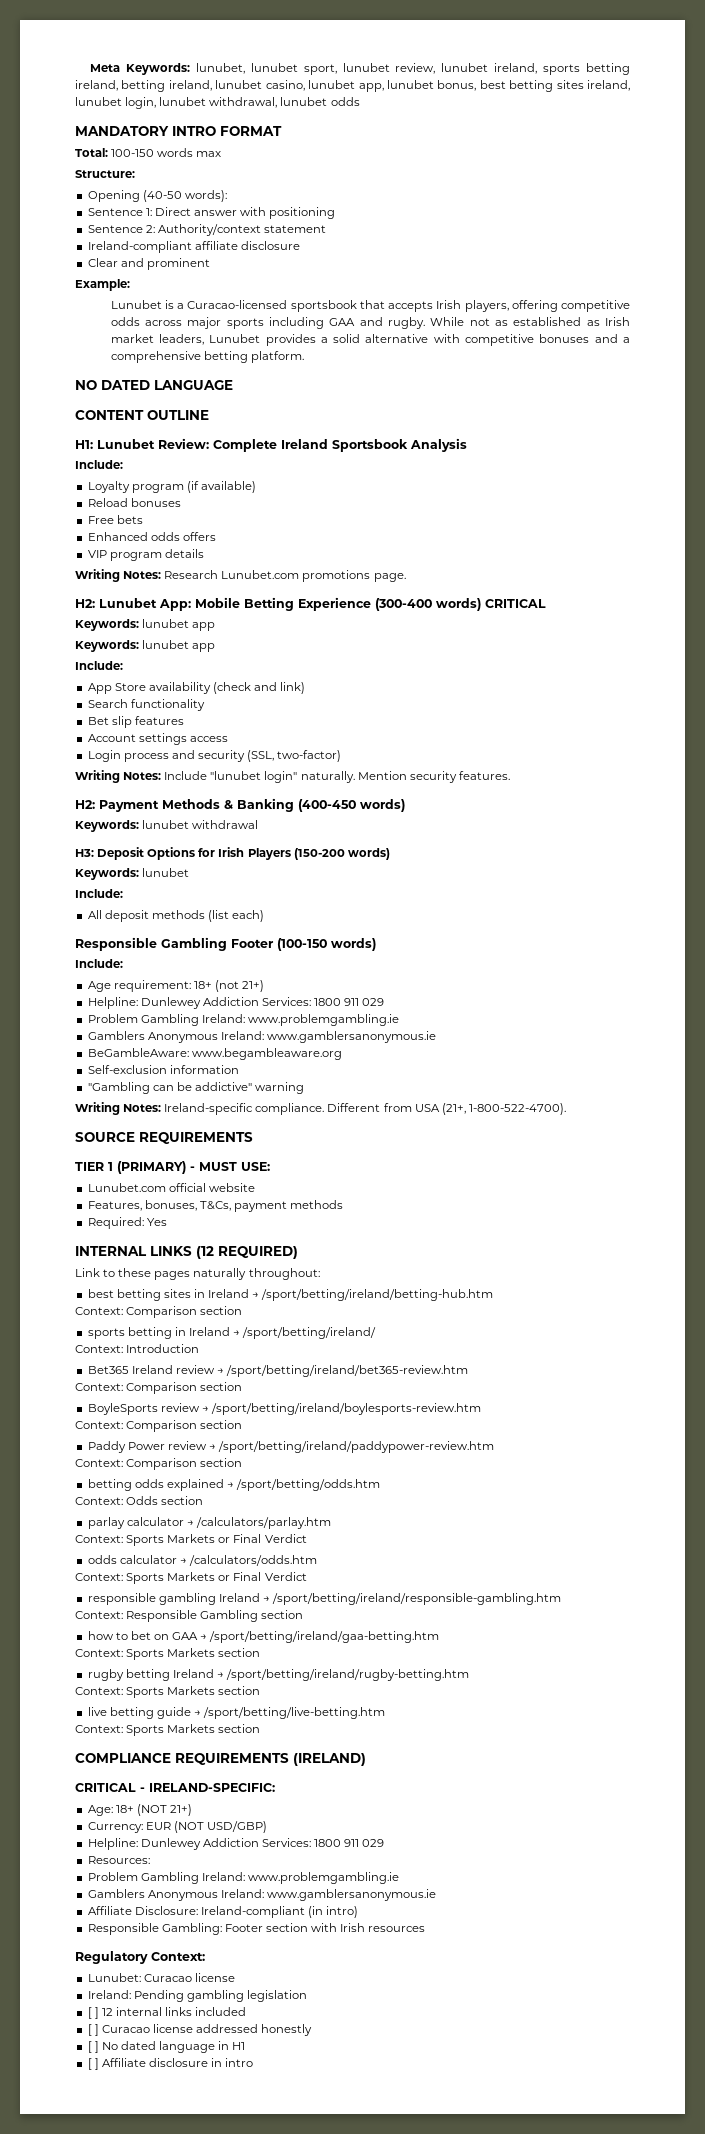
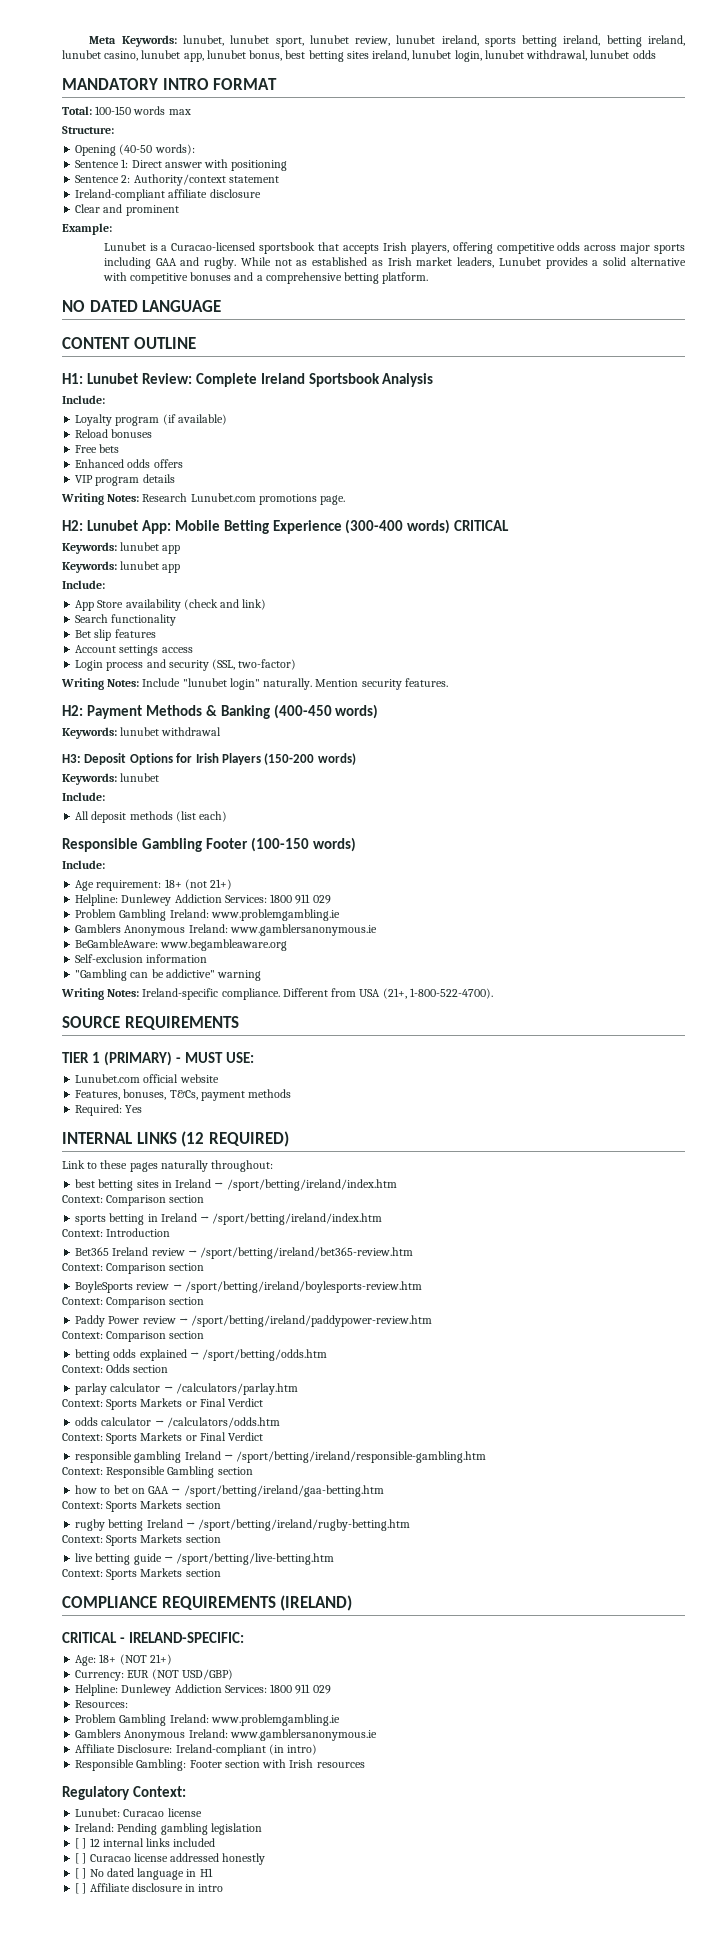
- best betting sites in Ireland → /sport/betting/ireland/betting-hub.htm
+ best betting sites in Ireland → /sport/betting/ireland/index.htm
- sports betting in Ireland → /sport/betting/ireland/
+ sports betting in Ireland → /sport/betting/ireland/index.htm

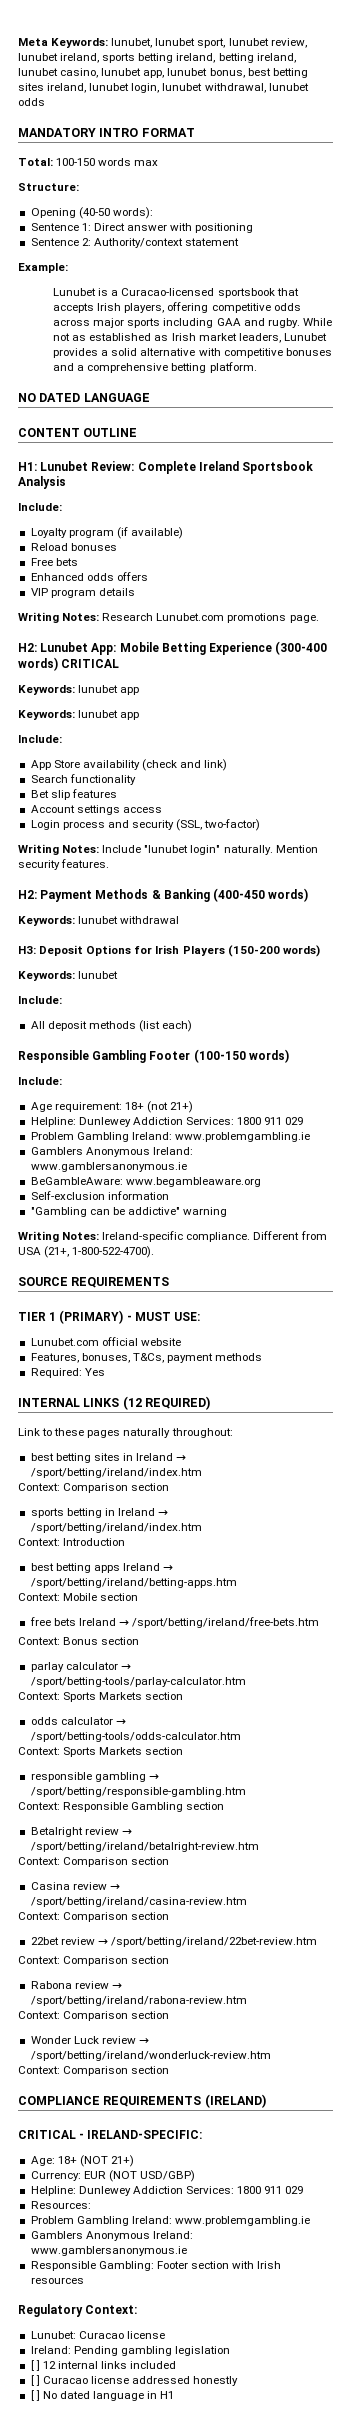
- Ireland-compliant affiliate disclosure
- Clear and prominent
- Bet365 Ireland review → /sport/betting/ireland/bet365-review.htm
- Context: Comparison section
- BoyleSports review → /sport/betting/ireland/boylesports-review.htm
- Context: Comparison section
- Paddy Power review → /sport/betting/ireland/paddypower-review.htm
- Context: Comparison section
- betting odds explained → /sport/betting/odds.htm
- Context: Odds section
+ best betting apps Ireland → /sport/betting/ireland/betting-apps.htm
+ Context: Mobile section
+ free bets Ireland → /sport/betting/ireland/free-bets.htm
+ Context: Bonus section
- parlay calculator → /calculators/parlay.htm
- Context: Sports Markets or Final Verdict
+ parlay calculator → /sport/betting-tools/parlay-calculator.htm
+ Context: Sports Markets section
- odds calculator → /calculators/odds.htm
- Context: Sports Markets or Final Verdict
+ odds calculator → /sport/betting-tools/odds-calculator.htm
+ Context: Sports Markets section
- responsible gambling Ireland → /sport/betting/ireland/responsible-gambling.htm
+ responsible gambling → /sport/betting/responsible-gambling.htm
- how to bet on GAA → /sport/betting/ireland/gaa-betting.htm
- Context: Sports Markets section
- rugby betting Ireland → /sport/betting/ireland/rugby-betting.htm
- Context: Sports Markets section
- live betting guide → /sport/betting/live-betting.htm
- Context: Sports Markets section
+ Betalright review → /sport/betting/ireland/betalright-review.htm
+ Context: Comparison section
+ Casina review → /sport/betting/ireland/casina-review.htm
+ Context: Comparison section
+ 22bet review → /sport/betting/ireland/22bet-review.htm
+ Context: Comparison section
+ Rabona review → /sport/betting/ireland/rabona-review.htm
+ Context: Comparison section
+ Wonder Luck review → /sport/betting/ireland/wonderluck-review.htm
+ Context: Comparison section
- Affiliate Disclosure: Ireland-compliant (in intro)
- [ ] Affiliate disclosure in intro

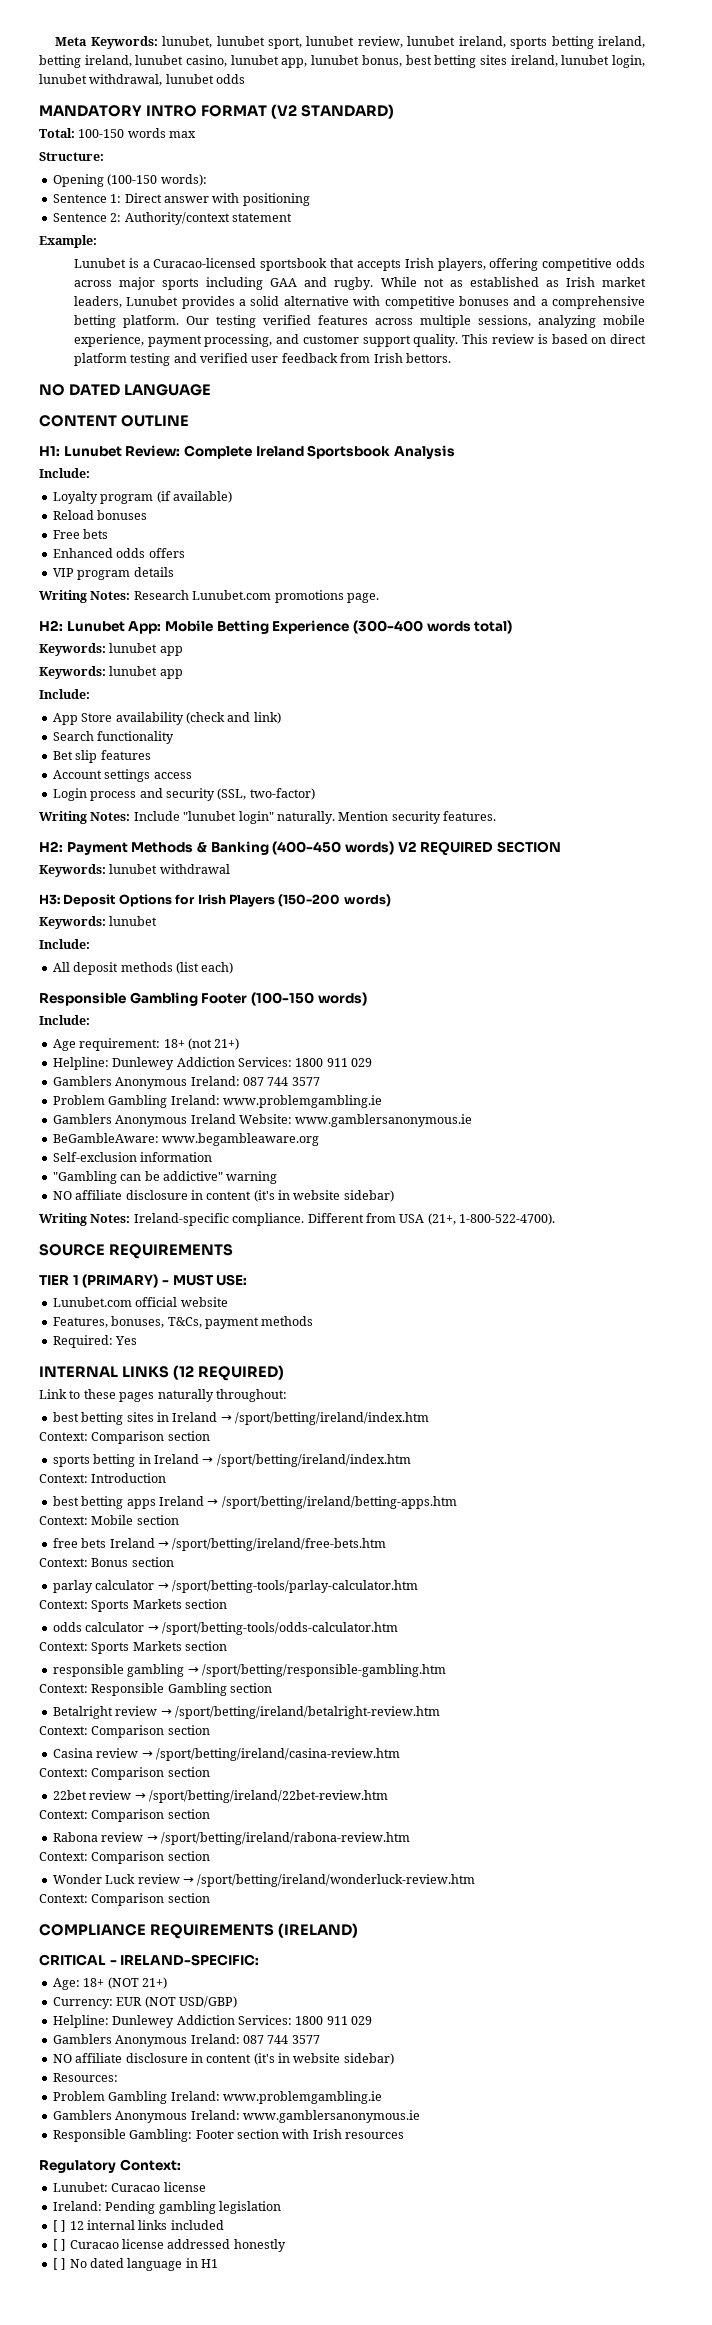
- MANDATORY INTRO FORMAT
+ MANDATORY INTRO FORMAT (V2 STANDARD)
- Opening (40-50 words):
+ Opening (100-150 words):
+ Our testing verified features across multiple sessions, analyzing mobile experience, payment processing, and customer support quality. This review is based on direct platform testing and verified user feedback from Irish bettors.
- H2: Lunubet App: Mobile Betting Experience (300-400 words) CRITICAL
+ H2: Lunubet App: Mobile Betting Experience (300-400 words total)
- H2: Payment Methods & Banking (400-450 words)
+ H2: Payment Methods & Banking (400-450 words) V2 REQUIRED SECTION
  Age requirement: 18+ (not 21+)
  Helpline: Dunlewey Addiction Services: 1800 911 029
+ Gamblers Anonymous Ireland: 087 744 3577
  Problem Gambling Ireland: www.problemgambling.ie
- Gamblers Anonymous Ireland: www.gamblersanonymous.ie
+ Gamblers Anonymous Ireland Website: www.gamblersanonymous.ie
  "Gambling can be addictive" warning
+ NO affiliate disclosure in content (it's in website sidebar)
  Currency: EUR (NOT USD/GBP)
  Helpline: Dunlewey Addiction Services: 1800 911 029
+ Gamblers Anonymous Ireland: 087 744 3577
+ NO affiliate disclosure in content (it's in website sidebar)

